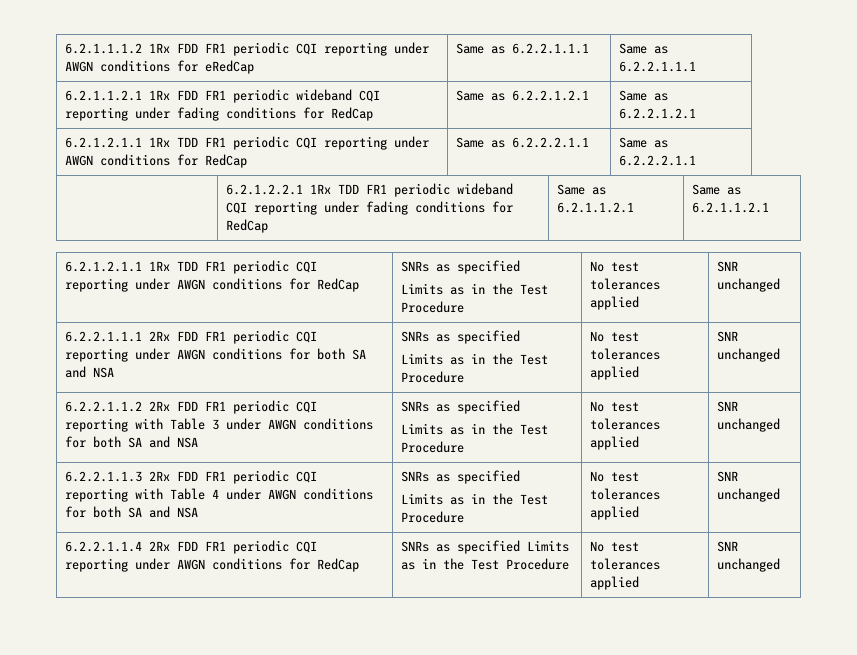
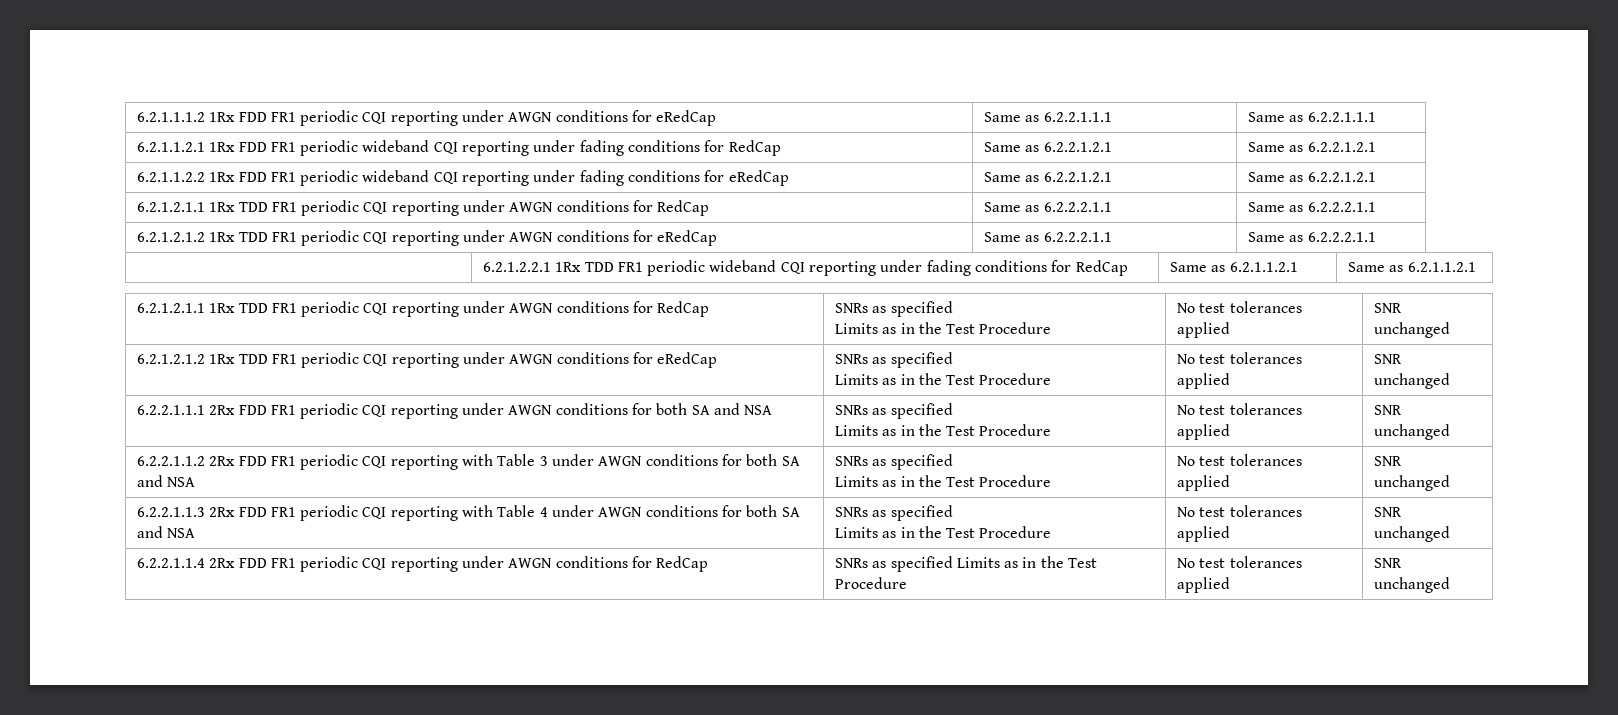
+ 6.2.1.1.2.2 1Rx FDD FR1 periodic wideband CQI reporting under fading conditions for eRedCap | Same as 6.2.2.1.2.1 | Same as 6.2.2.1.2.1
+ 6.2.1.2.1.2 1Rx TDD FR1 periodic CQI reporting under AWGN conditions for eRedCap | Same as 6.2.2.2.1.1 | Same as 6.2.2.2.1.1
+ 6.2.1.2.1.2 1Rx TDD FR1 periodic CQI reporting under AWGN conditions for eRedCap | SNRs as specified
+ Limits as in the Test Procedure | No test tolerances applied | SNR unchanged

